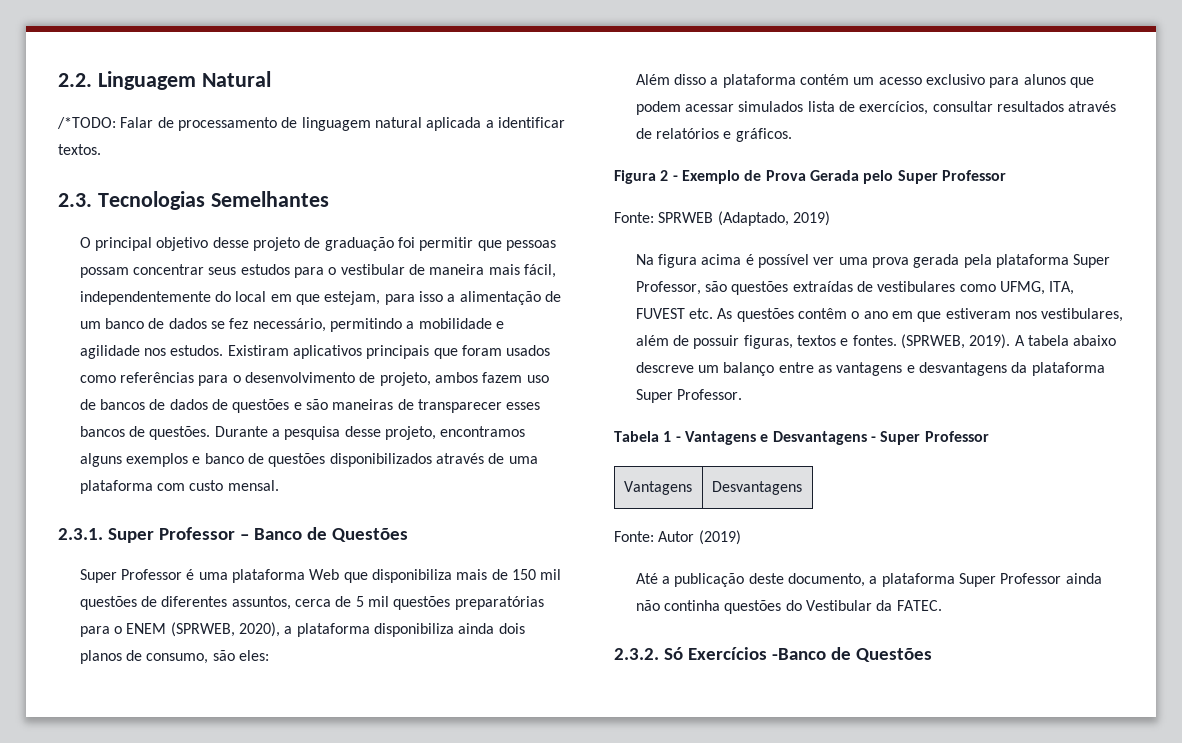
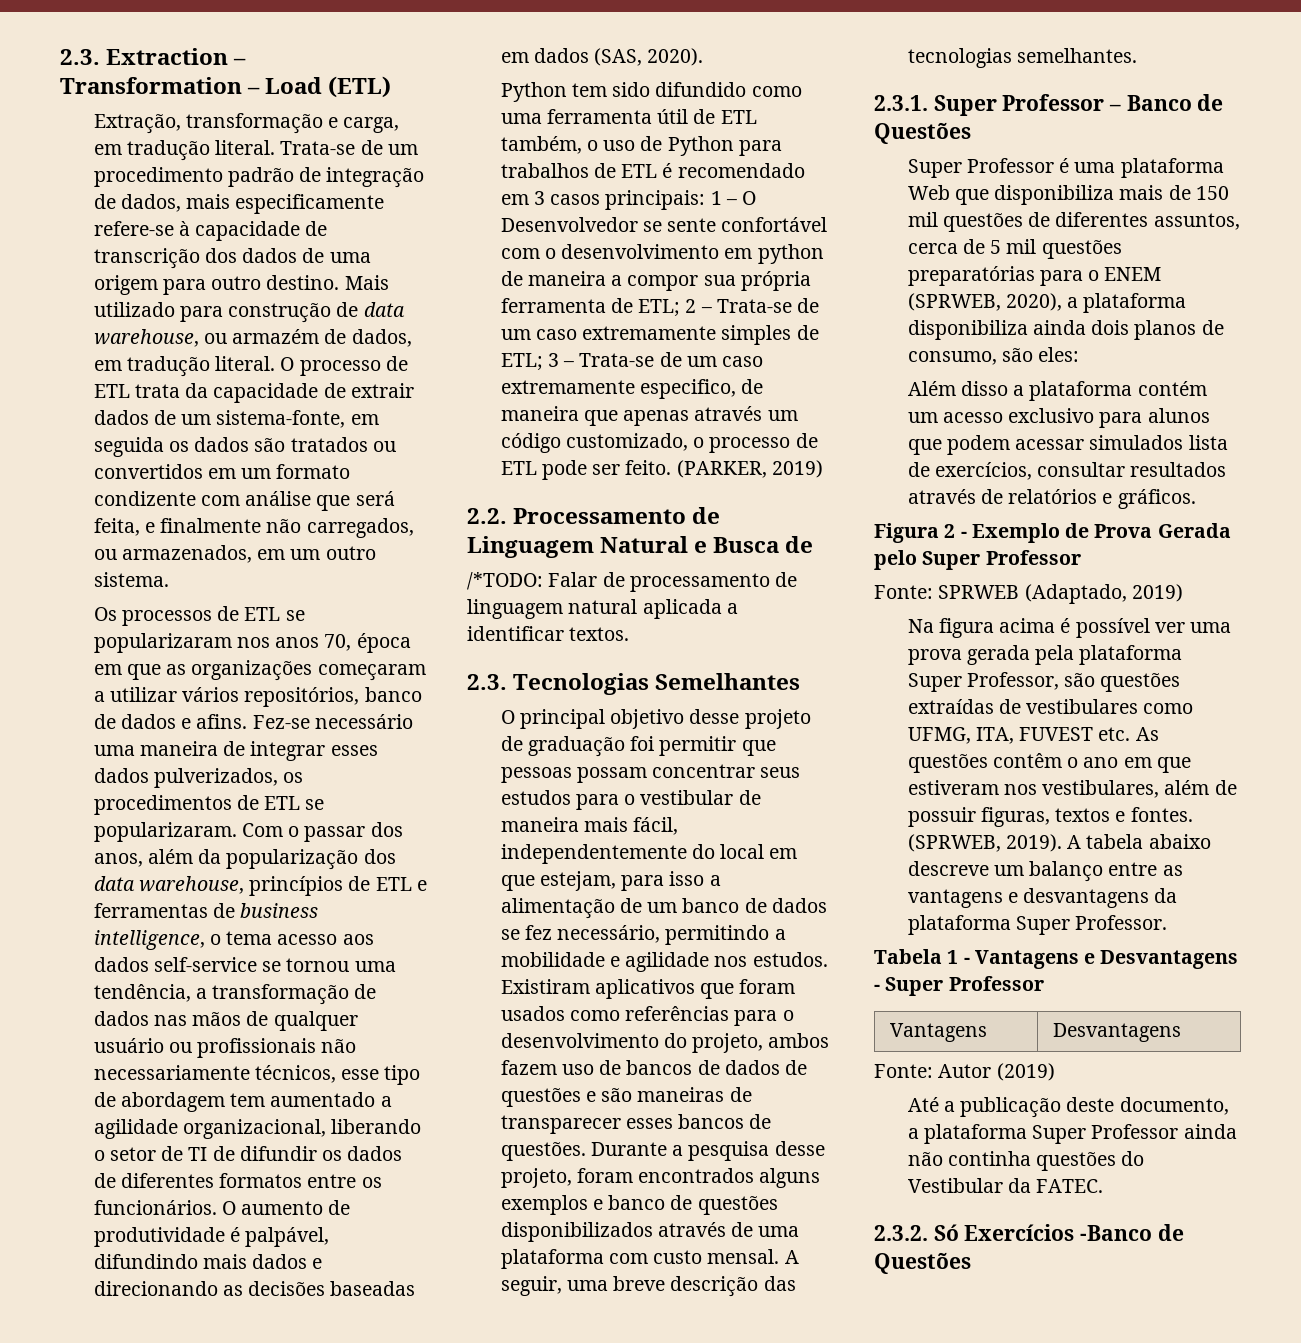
- 2.2. Linguagem Natural
+ 2.3. Extraction – Transformation – Load (ETL)
+ Extração, transformação e carga, em tradução literal. Trata-se de um procedimento padrão de integração de dados, mais especificamente refere-se à capacidade de transcrição dos dados de uma origem para outro destino. Mais utilizado para construção de data warehouse, ou armazém de dados, em tradução literal. O processo de ETL trata da capacidade de extrair dados de um sistema-fonte, em seguida os dados são tratados ou convertidos em um formato condizente com análise que será feita, e finalmente não carregados, ou armazenados, em um outro sistema.
+ Os processos de ETL se popularizaram nos anos 70, época em que as organizações começaram a utilizar vários repositórios, banco de dados e afins. Fez-se necessário uma maneira de integrar esses dados pulverizados, os procedimentos de ETL se popularizaram. Com o passar dos anos, além da popularização dos data warehouse, princípios de ETL e ferramentas de business intelligence, o tema acesso aos dados self-service se tornou uma tendência, a transformação de dados nas mãos de qualquer usuário ou profissionais não necessariamente técnicos, esse tipo de abordagem tem aumentado a agilidade organizacional, liberando o setor de TI de difundir os dados de diferentes formatos entre os funcionários. O aumento de produtividade é palpável, difundindo mais dados e direcionando as decisões baseadas em dados (SAS, 2020).
+ Python tem sido difundido como uma ferramenta útil de ETL também, o uso de Python para trabalhos de ETL é recomendado em 3 casos principais: 1 – O Desenvolvedor se sente confortável com o desenvolvimento em python de maneira a compor sua própria ferramenta de ETL; 2 – Trata-se de um caso extremamente simples de ETL; 3 – Trata-se de um caso extremamente especifico, de maneira que apenas através um código customizado, o processo de ETL pode ser feito. (PARKER, 2019)
+ 2.2. Processamento de Linguagem Natural e Busca de
- Existiram aplicativos principais que foram usados como referências para o desenvolvimento de projeto, ambos fazem uso de bancos de dados de questões e são maneiras de transparecer esses bancos de questões.
+ Existiram aplicativos que foram usados como referências para o desenvolvimento do projeto, ambos fazem uso de bancos de dados de questões e são maneiras de transparecer esses bancos de questões.
- Durante a pesquisa desse projeto, encontramos alguns exemplos e banco de questões disponibilizados através de uma plataforma com custo mensal.
+ Durante a pesquisa desse projeto, foram encontrados alguns exemplos e banco de questões disponibilizados através de uma plataforma com custo mensal. A seguir, uma breve descrição das tecnologias semelhantes.

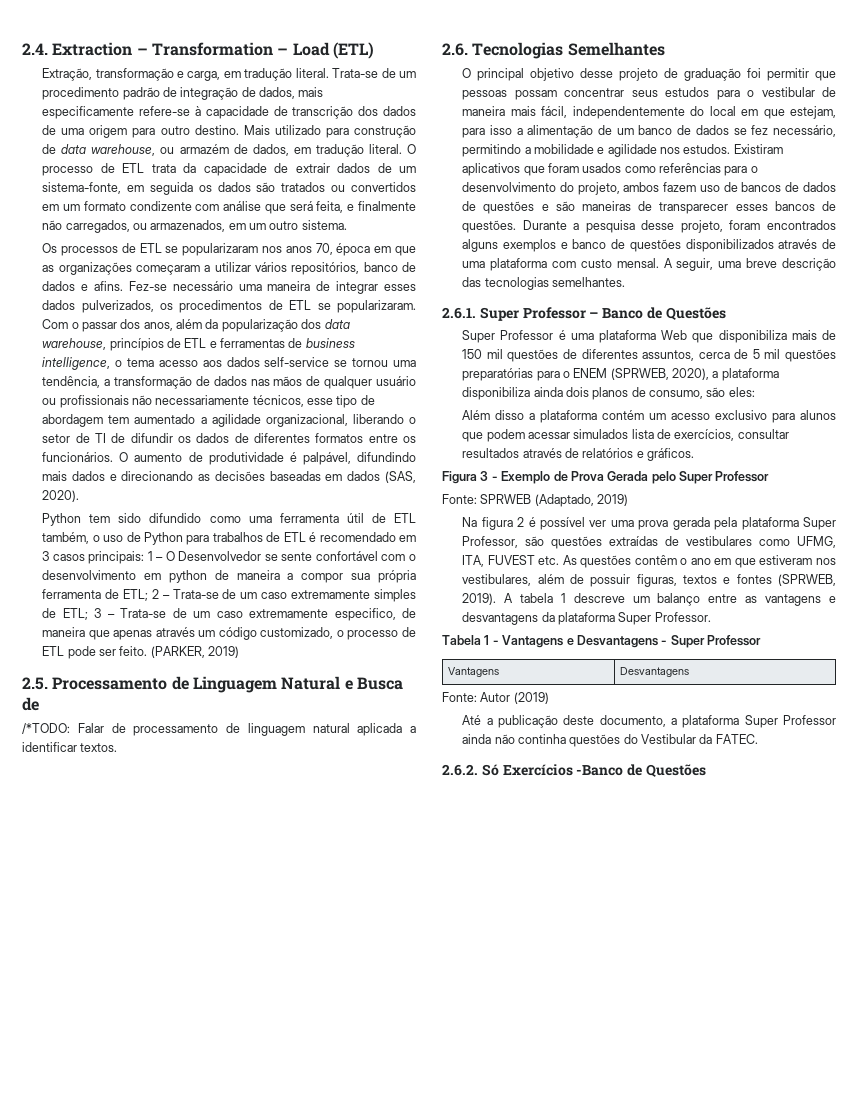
- 2.3. Extraction – Transformation – Load (ETL)
+ 2.4. Extraction – Transformation – Load (ETL)
- 2.2. Processamento de Linguagem Natural e Busca de
+ 2.5. Processamento de Linguagem Natural e Busca de
- 2.3. Tecnologias Semelhantes
+ 2.6. Tecnologias Semelhantes
- 2.3.1. Super Professor – Banco de Questões
+ 2.6.1. Super Professor – Banco de Questões
- Figura 2 - Exemplo de Prova Gerada pelo Super Professor
+ Figura 3 - Exemplo de Prova Gerada pelo Super Professor
- Na figura acima é possível ver uma prova gerada pela plataforma Super Professor, são questões extraídas de vestibulares como UFMG, ITA, FUVEST etc. As questões contêm o ano em que estiveram nos vestibulares, além de possuir figuras, textos e fontes. (SPRWEB, 2019).
+ Na figura 2 é possível ver uma prova gerada pela plataforma Super Professor, são questões extraídas de vestibulares como UFMG, ITA, FUVEST etc. As questões contêm o ano em que estiveram nos vestibulares, além de possuir figuras, textos e fontes (SPRWEB, 2019).
- A tabela abaixo descreve um balanço entre as vantagens e desvantagens da plataforma Super Professor.
+ A tabela 1 descreve um balanço entre as vantagens e desvantagens da plataforma Super Professor.
- 2.3.2. Só Exercícios -Banco de Questões
+ 2.6.2. Só Exercícios -Banco de Questões

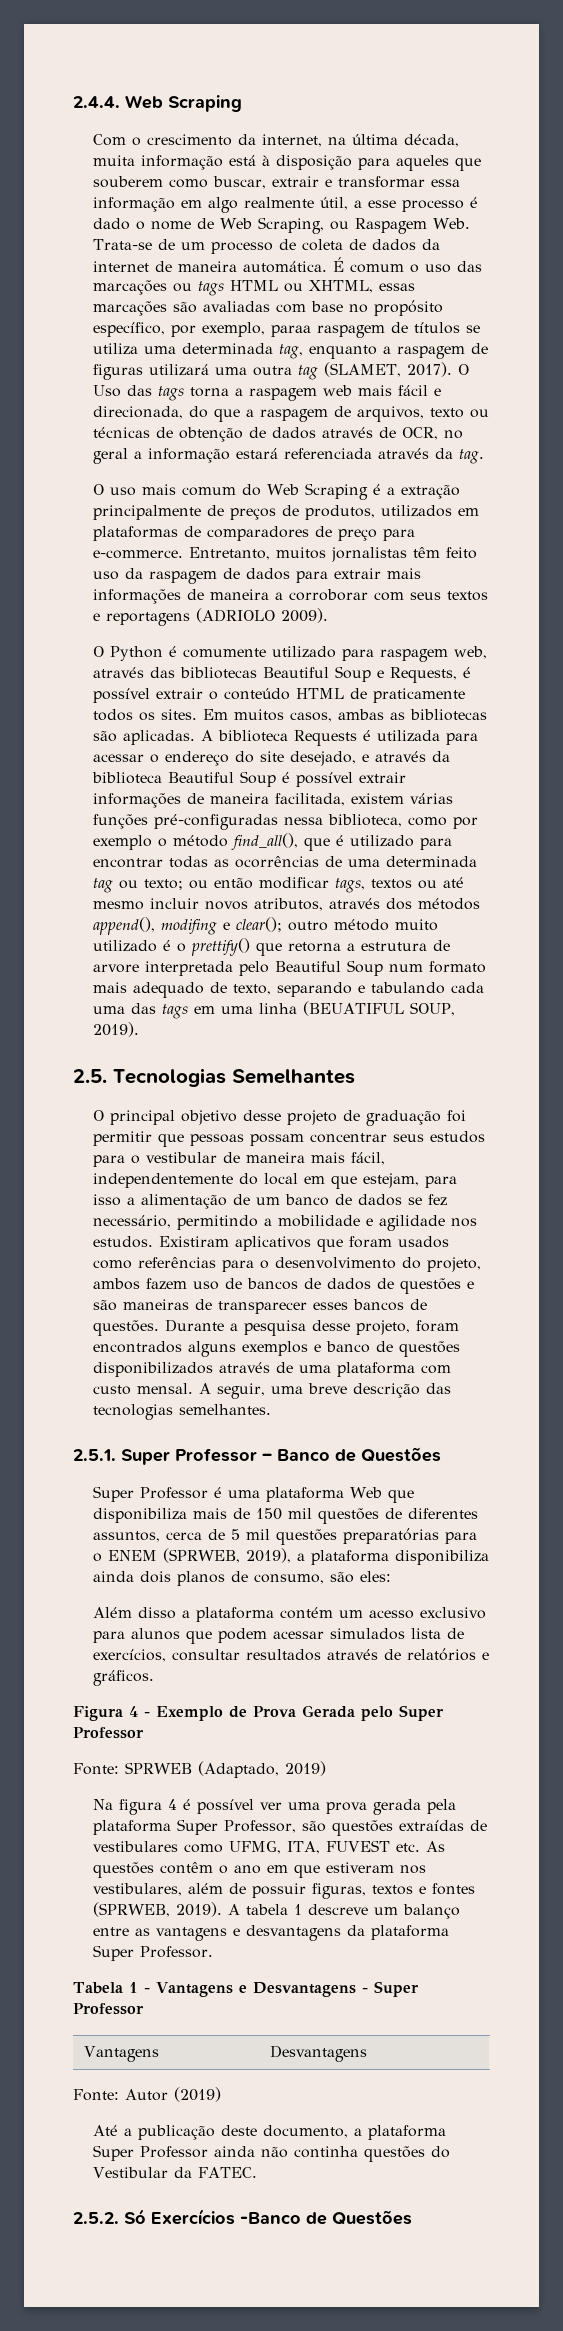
- 2.4. Extraction – Transformation – Load (ETL)
- Extração, transformação e carga, em tradução literal. Trata-se de um procedimento padrão de integração de dados, mais especificamente refere-se à capacidade de transcrição dos dados de uma origem para outro destino. Mais utilizado para construção de data warehouse, ou armazém de dados, em tradução literal. O processo de ETL trata da capacidade de extrair dados de um sistema-fonte, em seguida os dados são tratados ou convertidos em um formato condizente com análise que será feita, e finalmente não carregados, ou armazenados, em um outro sistema.
- Os processos de ETL se popularizaram nos anos 70, época em que as organizações começaram a utilizar vários repositórios, banco de dados e afins. Fez-se necessário uma maneira de integrar esses dados pulverizados, os procedimentos de ETL se popularizaram. Com o passar dos anos, além da popularização dos data warehouse, princípios de ETL e ferramentas de business intelligence, o tema acesso aos dados self-service se tornou uma tendência, a transformação de dados nas mãos de qualquer usuário ou profissionais não necessariamente técnicos, esse tipo de abordagem tem aumentado a agilidade organizacional, liberando o setor de TI de difundir os dados de diferentes formatos entre os funcionários. O aumento de produtividade é palpável, difundindo mais dados e direcionando as decisões baseadas em dados (SAS, 2020).
- Python tem sido difundido como uma ferramenta útil de ETL também, o uso de Python para trabalhos de ETL é recomendado em 3 casos principais: 1 – O Desenvolvedor se sente confortável com o desenvolvimento em python de maneira a compor sua própria ferramenta de ETL; 2 – Trata-se de um caso extremamente simples de ETL; 3 – Trata-se de um caso extremamente especifico, de maneira que apenas através um código customizado, o processo de ETL pode ser feito. (PARKER, 2019)
- 2.5. Processamento de Linguagem Natural e Busca de
- /*TODO: Falar de processamento de linguagem natural aplicada a identificar textos.
- 2.6. Tecnologias Semelhantes
+ 2.4.4. Web Scraping
+ Com o crescimento da internet, na última década, muita informação está à disposição para aqueles que souberem como buscar, extrair e transformar essa informação em algo realmente útil, a esse processo é dado o nome de Web Scraping, ou Raspagem Web. Trata-se de um processo de coleta de dados da internet de maneira automática. É comum o uso das marcações ou tags HTML ou XHTML, essas marcações são avaliadas com base no propósito específico, por exemplo, paraa raspagem de títulos se utiliza uma determinada tag, enquanto a raspagem de figuras utilizará uma outra tag (SLAMET, 2017). O Uso das tags torna a raspagem web mais fácil e direcionada, do que a raspagem de arquivos, texto ou técnicas de obtenção de dados através de OCR, no geral a informação estará referenciada através da tag.
+ O uso mais comum do Web Scraping é a extração principalmente de preços de produtos, utilizados em plataformas de comparadores de preço para e-commerce. Entretanto, muitos jornalistas têm feito uso da raspagem de dados para extrair mais informações de maneira a corroborar com seus textos e reportagens (ADRIOLO 2009).
+ O Python é comumente utilizado para raspagem web, através das bibliotecas Beautiful Soup e Requests, é possível extrair o conteúdo HTML de praticamente todos os sites. Em muitos casos, ambas as bibliotecas são aplicadas. A biblioteca Requests é utilizada para acessar o endereço do site desejado, e através da biblioteca Beautiful Soup é possível extrair informações de maneira facilitada, existem várias funções pré-configuradas nessa biblioteca, como por exemplo o método find_all(), que é utilizado para encontrar todas as ocorrências de uma determinada tag ou texto; ou então modificar tags, textos ou até mesmo incluir novos atributos, através dos métodos append(), modifing e clear(); outro método muito utilizado é o prettify() que retorna a estrutura de arvore interpretada pelo Beautiful Soup num formato mais adequado de texto, separando e tabulando cada uma das tags em uma linha (BEUATIFUL SOUP, 2019).
+ 2.5. Tecnologias Semelhantes
- 2.6.1. Super Professor – Banco de Questões
+ 2.5.1. Super Professor – Banco de Questões
- Super Professor é uma plataforma Web que disponibiliza mais de 150 mil questões de diferentes assuntos, cerca de 5 mil questões preparatórias para o ENEM (SPRWEB, 2020), a plataforma disponibiliza ainda dois planos de consumo, são eles:
+ Super Professor é uma plataforma Web que disponibiliza mais de 150 mil questões de diferentes assuntos, cerca de 5 mil questões preparatórias para o ENEM (SPRWEB, 2019), a plataforma disponibiliza ainda dois planos de consumo, são eles:
- Figura 3 - Exemplo de Prova Gerada pelo Super Professor
+ Figura 4 - Exemplo de Prova Gerada pelo Super Professor
- Na figura 2 é possível ver uma prova gerada pela plataforma Super Professor, são questões extraídas de vestibulares como UFMG, ITA, FUVEST etc. As questões contêm o ano em que estiveram nos vestibulares, além de possuir figuras, textos e fontes (SPRWEB, 2019).
+ Na figura 4 é possível ver uma prova gerada pela plataforma Super Professor, são questões extraídas de vestibulares como UFMG, ITA, FUVEST etc. As questões contêm o ano em que estiveram nos vestibulares, além de possuir figuras, textos e fontes (SPRWEB, 2019).
- 2.6.2. Só Exercícios -Banco de Questões
+ 2.5.2. Só Exercícios -Banco de Questões

